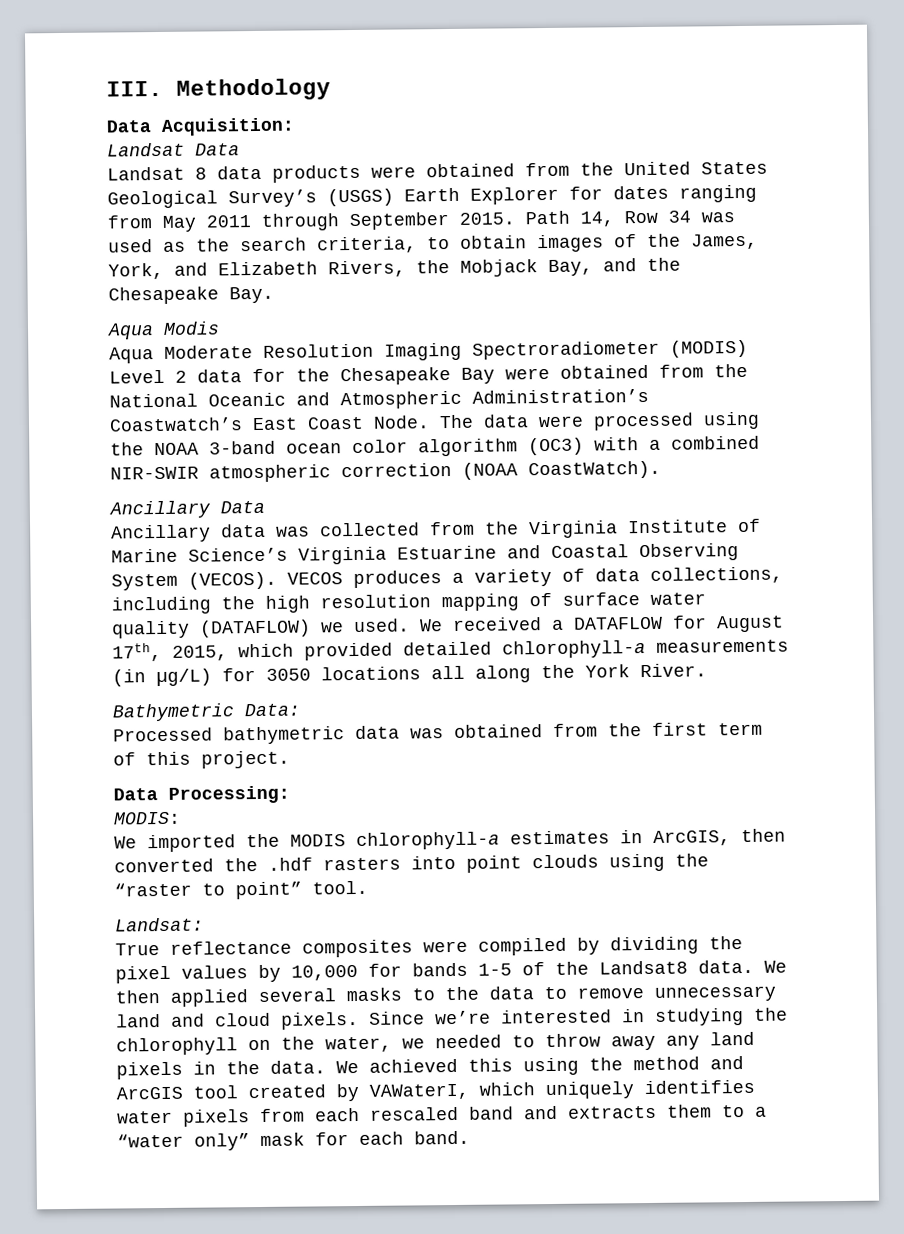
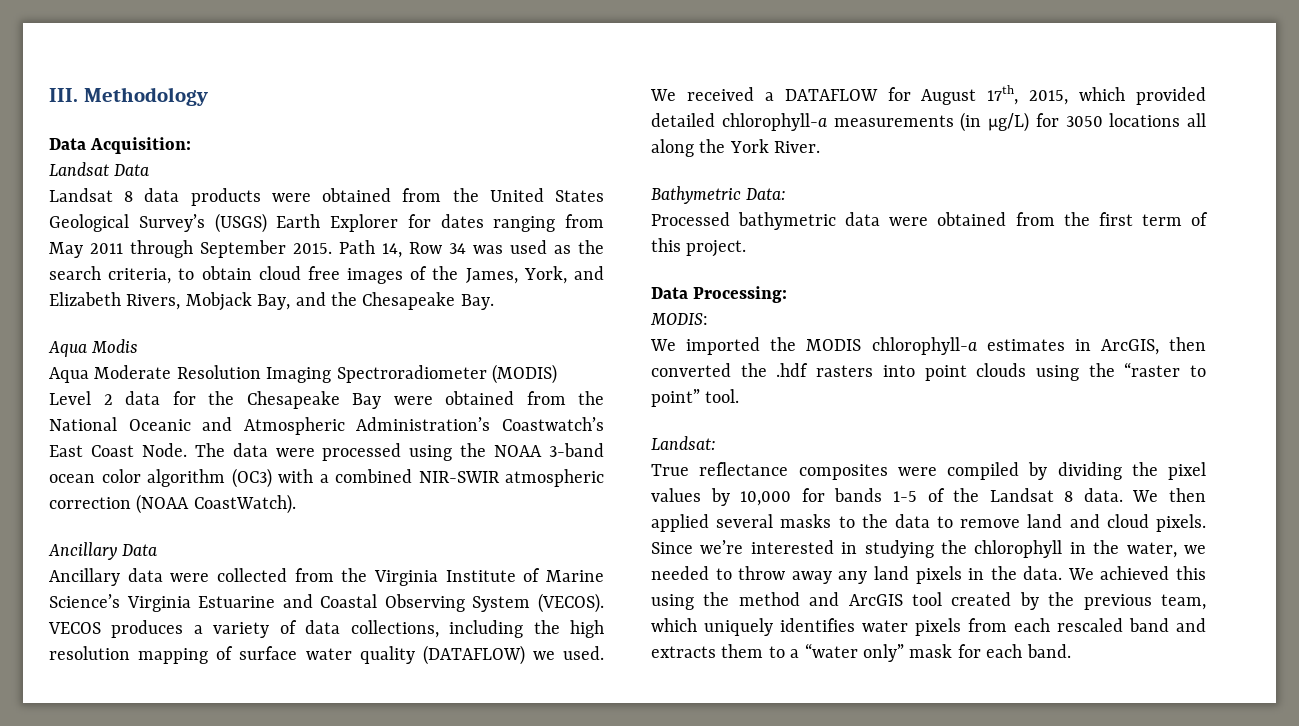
- Path 14, Row 34 was used as the search criteria, to obtain images of the James, York, and Elizabeth Rivers, the Mobjack Bay, and the Chesapeake Bay.
+ Path 14, Row 34 was used as the search criteria, to obtain cloud free images of the James, York, and Elizabeth Rivers, Mobjack Bay, and the Chesapeake Bay.
- Ancillary data was collected from the Virginia Institute of Marine Science’s Virginia Estuarine and Coastal Observing System (VECOS).
+ Ancillary data were collected from the Virginia Institute of Marine Science’s Virginia Estuarine and Coastal Observing System (VECOS).
- Processed bathymetric data was obtained from the first term of this project.
+ Processed bathymetric data were obtained from the first term of this project.
- True reflectance composites were compiled by dividing the pixel values by 10,000 for bands 1-5 of the Landsat8 data.
+ True reflectance composites were compiled by dividing the pixel values by 10,000 for bands 1-5 of the Landsat 8 data.
- We then applied several masks to the data to remove unnecessary land and cloud pixels.
+ We then applied several masks to the data to remove land and cloud pixels.
- Since we’re interested in studying the chlorophyll on the water, we needed to throw away any land pixels in the data.
+ Since we’re interested in studying the chlorophyll in the water, we needed to throw away any land pixels in the data.
- We achieved this using the method and ArcGIS tool created by VAWaterI, which uniquely identifies water pixels from each rescaled band and extracts them to a “water only” mask for each band.
+ We achieved this using the method and ArcGIS tool created by the previous team, which uniquely identifies water pixels from each rescaled band and extracts them to a “water only” mask for each band.

